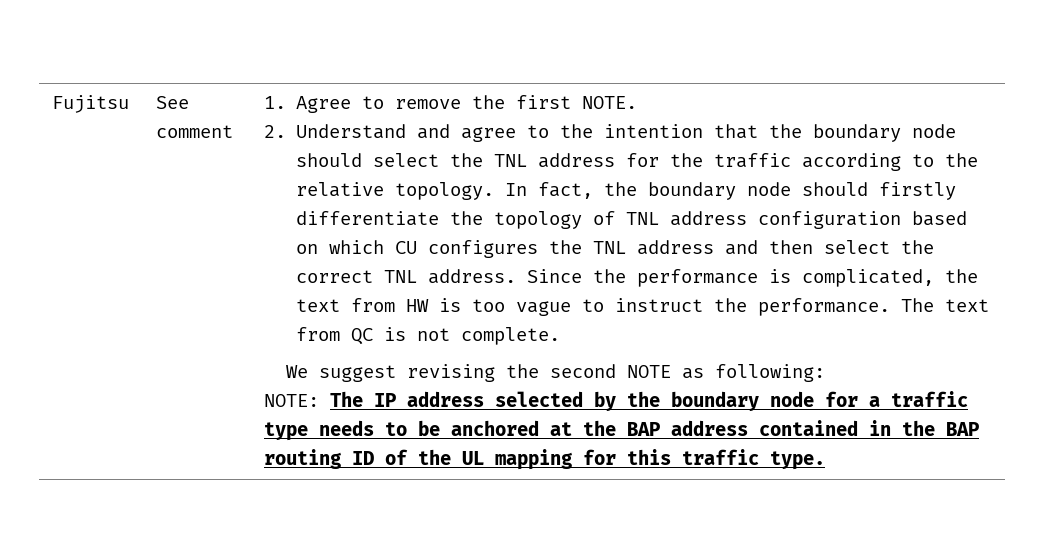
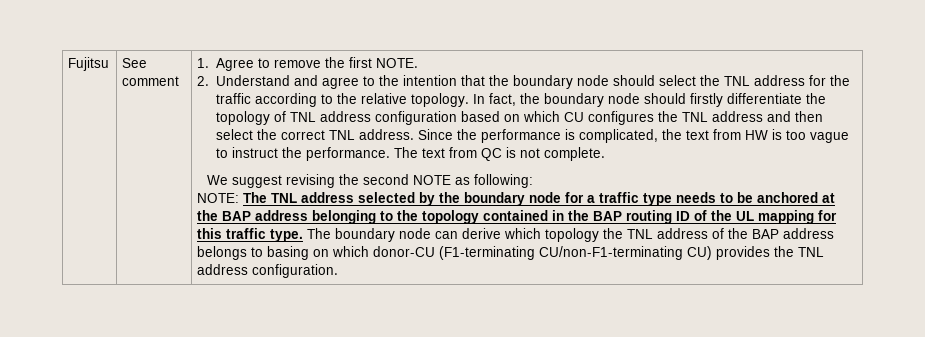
- NOTE: The IP address selected by the boundary node for a traffic type needs to be anchored at the BAP address contained in the BAP routing ID of the UL mapping for this traffic type.
+ NOTE: The TNL address selected by the boundary node for a traffic type needs to be anchored at the BAP address belonging to the topology contained in the BAP routing ID of the UL mapping for this traffic type.
+ The boundary node can derive which topology the TNL address of the BAP address belongs to basing on which donor-CU (F1-terminating CU/non-F1-terminating CU) provides the TNL address configuration.

